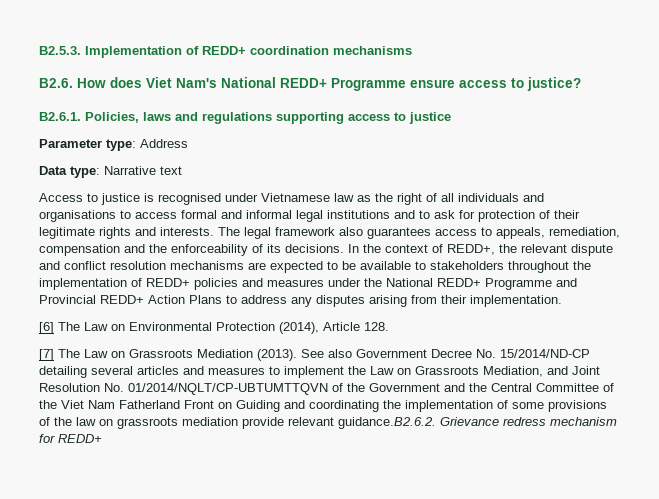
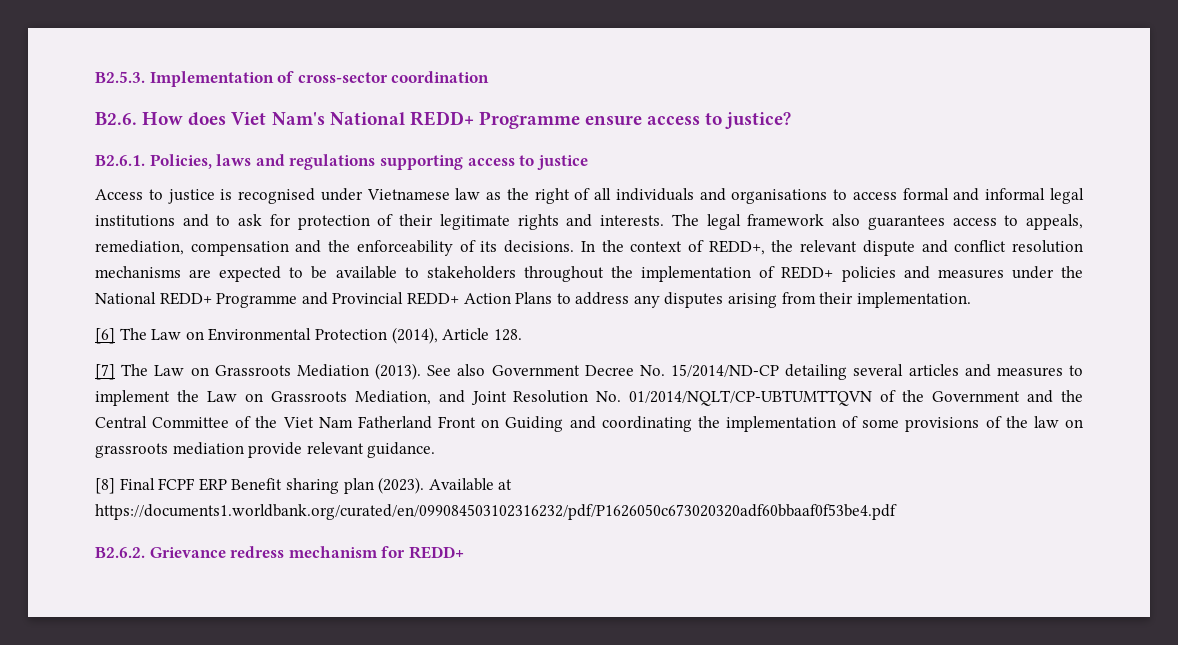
- B2.5.3. Implementation of REDD+ coordination mechanisms
+ B2.5.3. Implementation of cross-sector coordination
- Parameter type: Address
- Data type: Narrative text
- See also Government Decree No. 15/2014/ND-CP detailing several articles and measures to implement the Law on Grassroots Mediation, and Joint Resolution No. 01/2014/NQLT/CP-UBTUMTTQVN of the Government and the Central Committee of the Viet Nam Fatherland Front on Guiding and coordinating the implementation of some provisions of the law on grassroots mediation provide relevant guidance.B2.6.2. Grievance redress mechanism for REDD+
+ See also Government Decree No. 15/2014/ND-CP detailing several articles and measures to implement the Law on Grassroots Mediation, and Joint Resolution No. 01/2014/NQLT/CP-UBTUMTTQVN of the Government and the Central Committee of the Viet Nam Fatherland Front on Guiding and coordinating the implementation of some provisions of the law on grassroots mediation provide relevant guidance.
+ [8] Final FCPF ERP Benefit sharing plan (2023). Available at https://documents1.worldbank.org/curated/en/099084503102316232/pdf/P1626050c673020320adf60bbaaf0f53be4.pdf
+ B2.6.2. Grievance redress mechanism for REDD+

